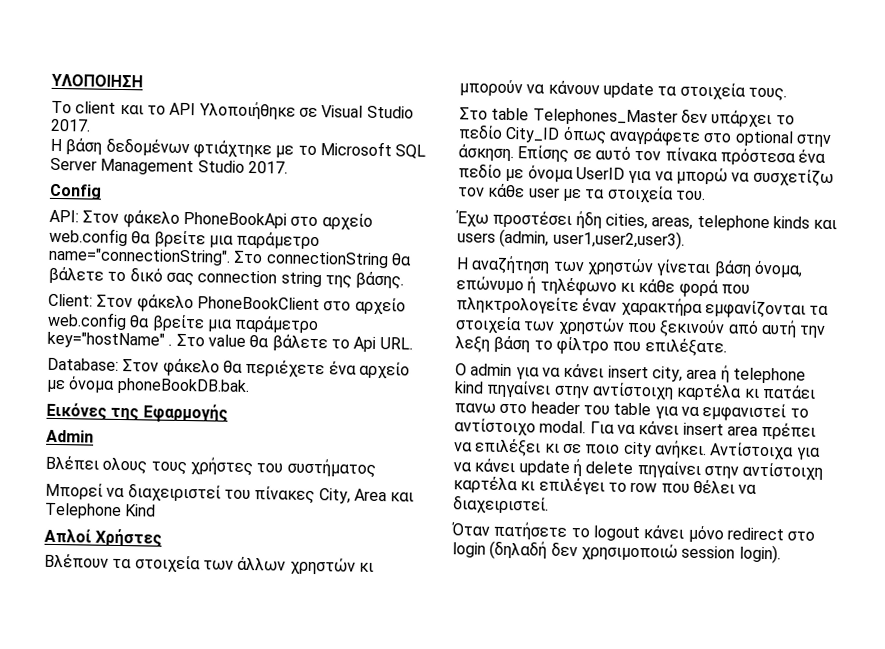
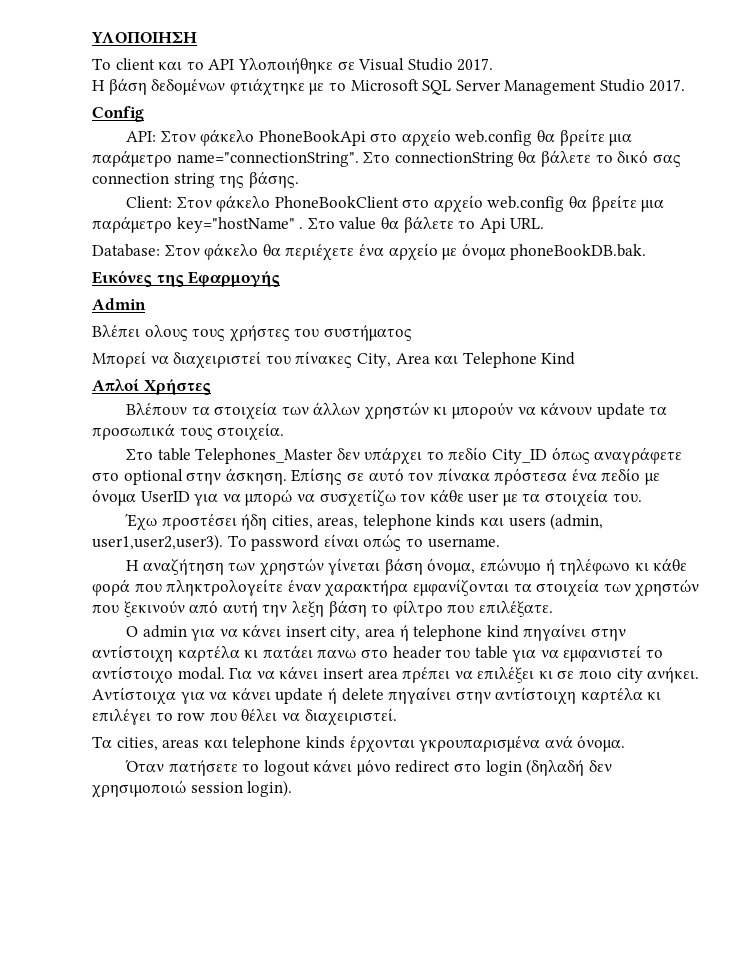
- Βλέπουν τα στοιχεία των άλλων χρηστών κι μπορούν να κάνουν update τα στοιχεία τους.
+ Βλέπουν τα στοιχεία των άλλων χρηστών κι μπορούν να κάνουν update τα προσωπικά τους στοιχεία.
+ Το password είναι οπώς το username.
+ Τα cities, areas και telephone kinds έρχονται γκρουπαρισμένα ανά όνομα.

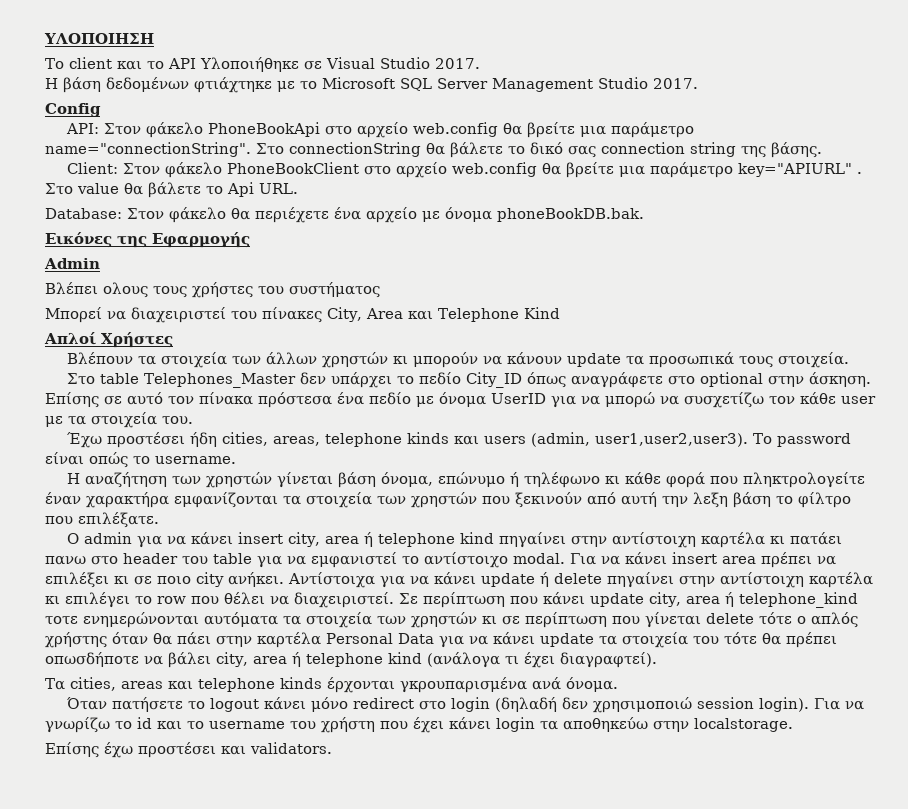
- Client: Στον φάκελο PhoneBookClient στο αρχείο web.config θα βρείτε μια παράμετρο key="hostName" .
+ Client: Στον φάκελο PhoneBookClient στο αρχείο web.config θα βρείτε μια παράμετρο key="APIURL" .
+ Σε περίπτωση που κάνει update city, area ή telephone_kind τοτε ενημερώνονται αυτόματα τα στοιχεία των χρηστών κι σε περίπτωση που γίνεται delete τότε ο απλός χρήστης όταν θα πάει στην καρτέλα Personal Data για να κάνει update τα στοιχεία του τότε θα πρέπει οπωσδήποτε να βάλει city, area ή telephone kind (ανάλογα τι έχει διαγραφτεί).
+ Για να γνωρίζω το id και το username του χρήστη που έχει κάνει login τα αποθηκεύω στην localstorage.
+ Επίσης έχω προστέσει και validators.

